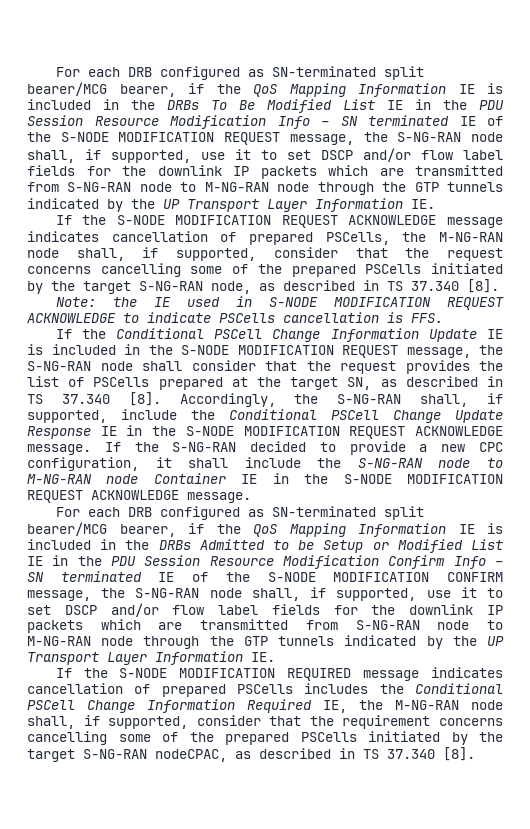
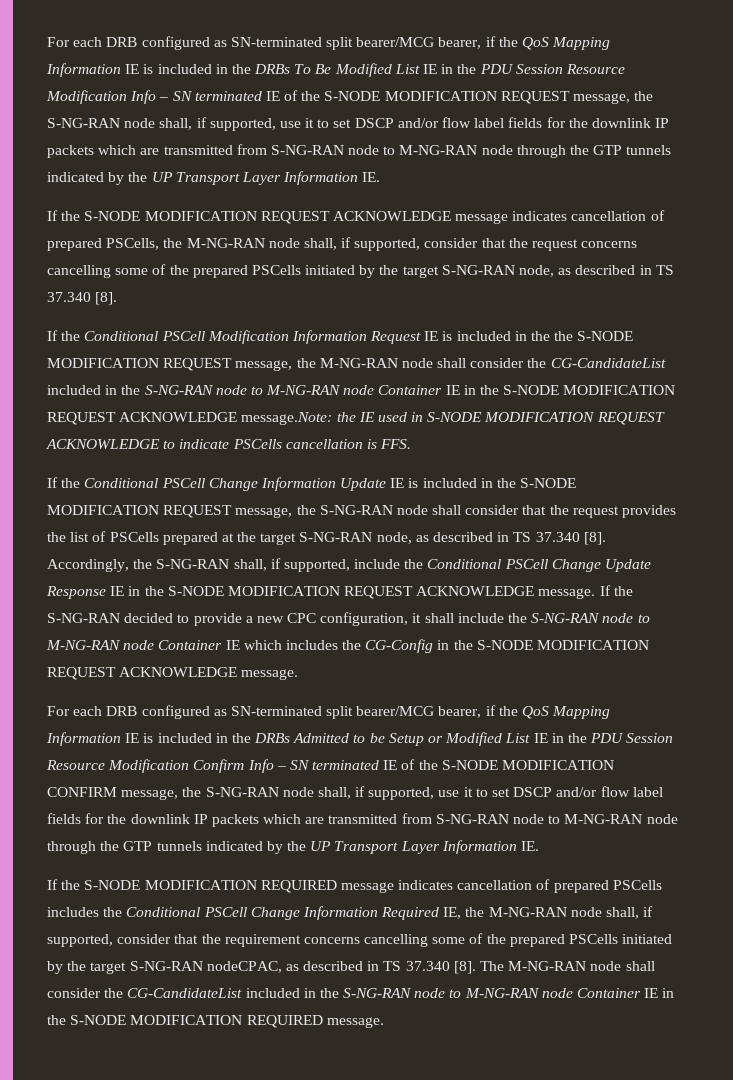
- Note: the IE used in S-NODE MODIFICATION REQUEST ACKNOWLEDGE to indicate PSCells cancellation is FFS.
+ If the Conditional PSCell Modification Information Request IE is included in the the S-NODE MODIFICATION REQUEST message, the M-NG-RAN node shall consider the CG-CandidateList included in the S-NG-RAN node to M-NG-RAN node Container IE in the S-NODE MODIFICATION REQUEST ACKNOWLEDGE message.Note: the IE used in S-NODE MODIFICATION REQUEST ACKNOWLEDGE to indicate PSCells cancellation is FFS.
- If the Conditional PSCell Change Information Update IE is included in the S-NODE MODIFICATION REQUEST message, the S-NG-RAN node shall consider that the request provides the list of PSCells prepared at the target SN, as described in TS 37.340 [8].
+ If the Conditional PSCell Change Information Update IE is included in the S-NODE MODIFICATION REQUEST message, the S-NG-RAN node shall consider that the request provides the list of PSCells prepared at the target S-NG-RAN node, as described in TS 37.340 [8].
- If the S-NG-RAN decided to provide a new CPC configuration, it shall include the S-NG-RAN node to M-NG-RAN node Container IE in the S-NODE MODIFICATION REQUEST ACKNOWLEDGE message.
+ If the S-NG-RAN decided to provide a new CPC configuration, it shall include the S-NG-RAN node to M-NG-RAN node Container IE which includes the CG-Config in the S-NODE MODIFICATION REQUEST ACKNOWLEDGE message.
+ The M-NG-RAN node shall consider the CG-CandidateList included in the S-NG-RAN node to M-NG-RAN node Container IE in the S-NODE MODIFICATION REQUIRED message.

